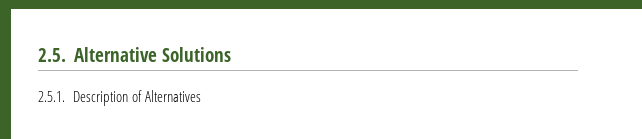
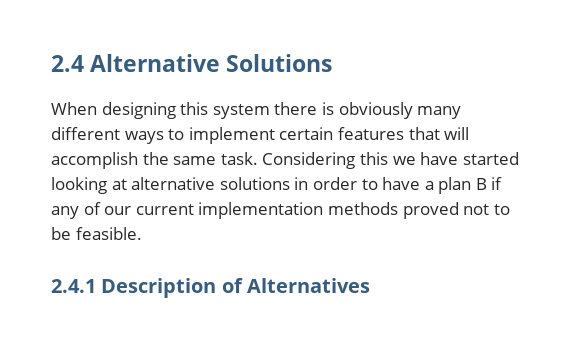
- 2.5. Alternative Solutions
+ 2.4 Alternative Solutions
- 2.5.1. Description of Alternatives
+ When designing this system there is obviously many different ways to implement certain features that will accomplish the same task. Considering this we have started looking at alternative solutions in order to have a plan B if any of our current implementation methods proved not to be feasible.
+ 2.4.1 Description of Alternatives

